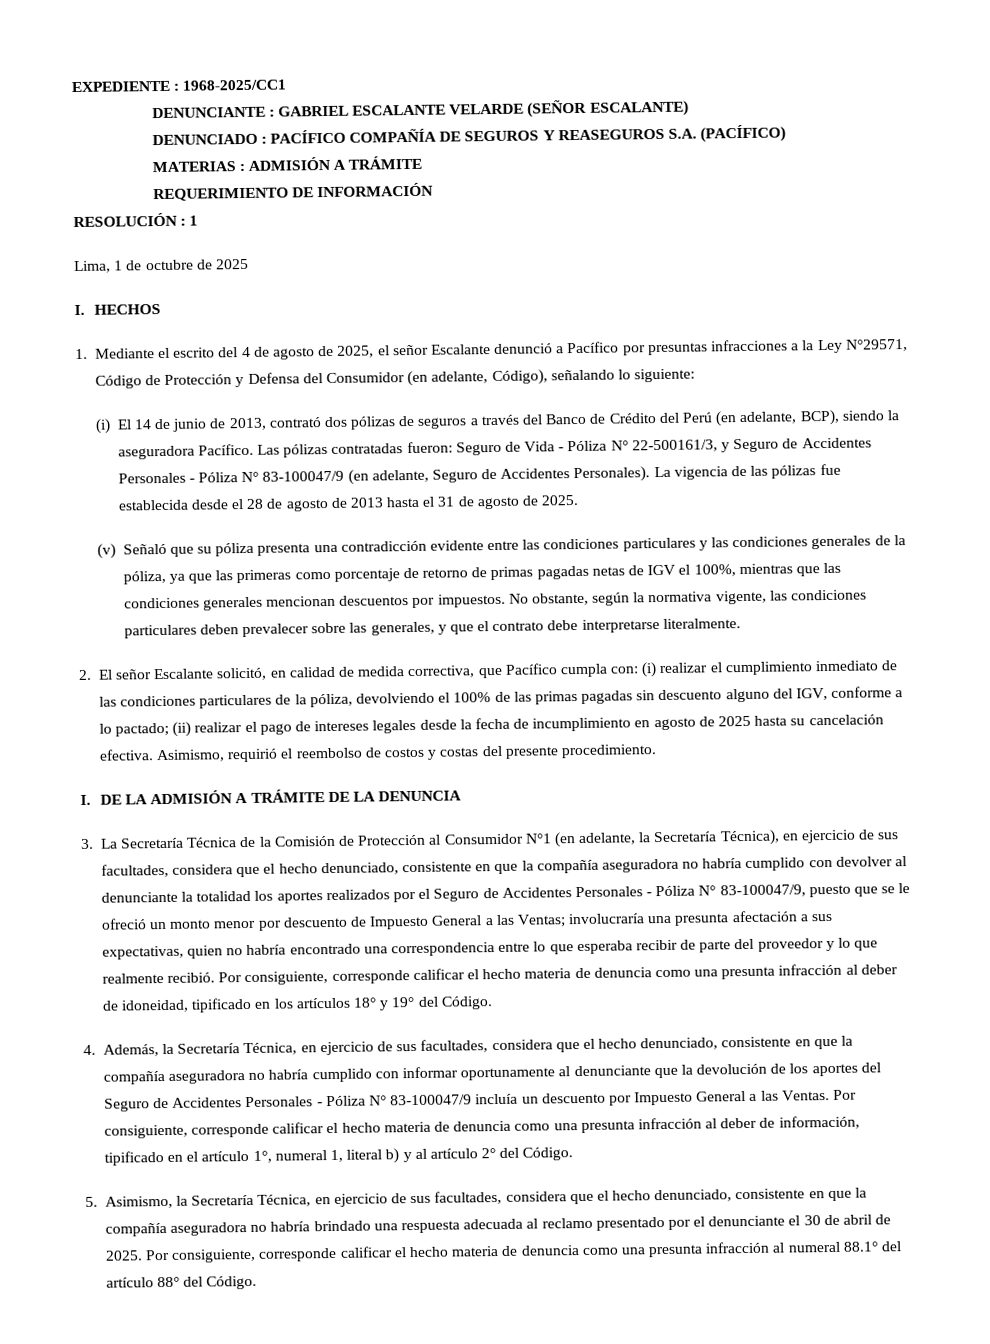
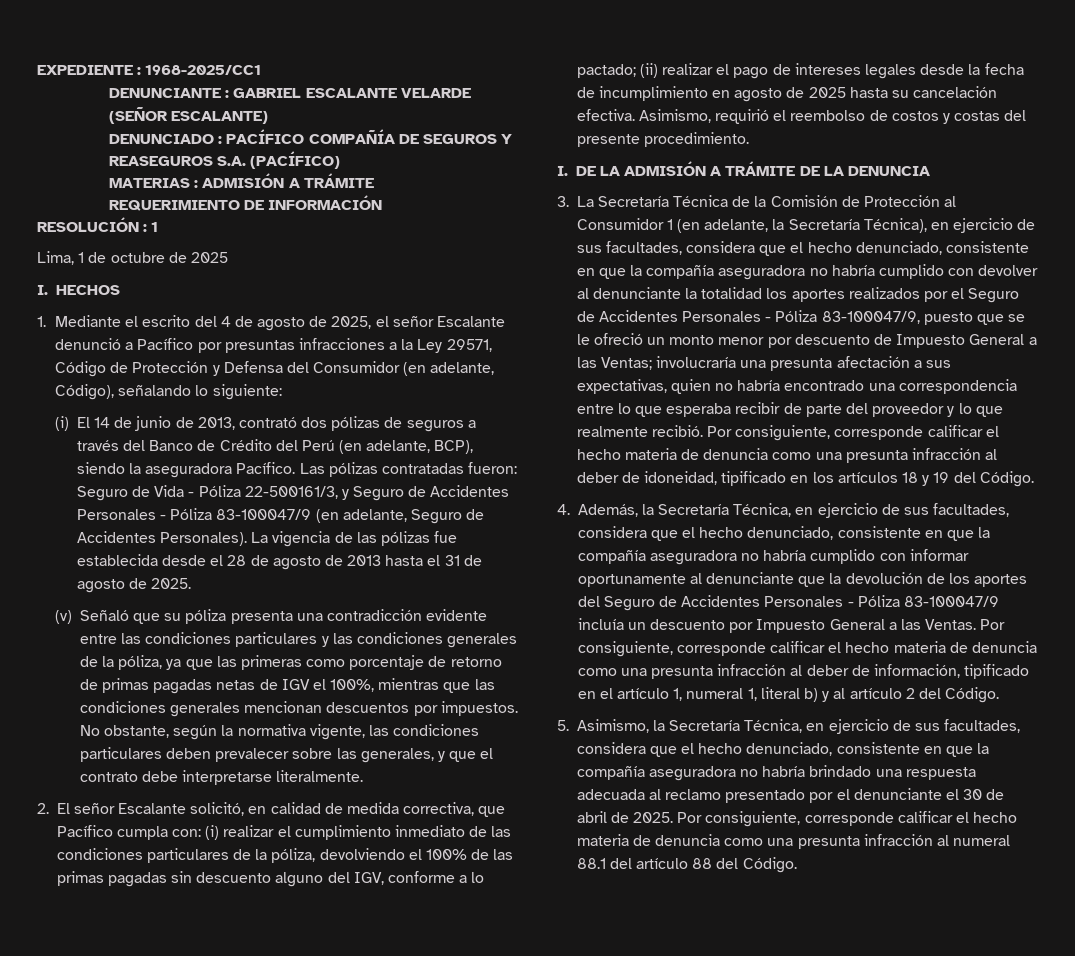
- 1. Mediante el escrito del 4 de agosto de 2025, el señor Escalante denunció a Pacífico por presuntas infracciones a la Ley N°29571, Código de Protección y Defensa del Consumidor (en adelante, Código), señalando lo siguiente:
+ 1. Mediante el escrito del 4 de agosto de 2025, el señor Escalante denunció a Pacífico por presuntas infracciones a la Ley 29571, Código de Protección y Defensa del Consumidor (en adelante, Código), señalando lo siguiente:
- Las pólizas contratadas fueron: Seguro de Vida - Póliza N° 22-500161/3, y Seguro de Accidentes Personales - Póliza N° 83-100047/9 (en adelante, Seguro de Accidentes Personales).
+ Las pólizas contratadas fueron: Seguro de Vida - Póliza 22-500161/3, y Seguro de Accidentes Personales - Póliza 83-100047/9 (en adelante, Seguro de Accidentes Personales).
- 3. La Secretaría Técnica de la Comisión de Protección al Consumidor N°1 (en adelante, la Secretaría Técnica), en ejercicio de sus facultades, considera que el hecho denunciado, consistente en que la compañía aseguradora no habría cumplido con devolver al denunciante la totalidad los aportes realizados por el Seguro de Accidentes Personales - Póliza N° 83-100047/9, puesto que se le ofreció un monto menor por descuento de Impuesto General a las Ventas;
+ 3. La Secretaría Técnica de la Comisión de Protección al Consumidor 1 (en adelante, la Secretaría Técnica), en ejercicio de sus facultades, considera que el hecho denunciado, consistente en que la compañía aseguradora no habría cumplido con devolver al denunciante la totalidad los aportes realizados por el Seguro de Accidentes Personales - Póliza 83-100047/9, puesto que se le ofreció un monto menor por descuento de Impuesto General a las Ventas;
- Por consiguiente, corresponde calificar el hecho materia de denuncia como una presunta infracción al deber de idoneidad, tipificado en los artículos 18° y 19° del Código.
+ Por consiguiente, corresponde calificar el hecho materia de denuncia como una presunta infracción al deber de idoneidad, tipificado en los artículos 18 y 19 del Código.
- 4. Además, la Secretaría Técnica, en ejercicio de sus facultades, considera que el hecho denunciado, consistente en que la compañía aseguradora no habría cumplido con informar oportunamente al denunciante que la devolución de los aportes del Seguro de Accidentes Personales - Póliza N° 83-100047/9 incluía un descuento por Impuesto General a las Ventas.
+ 4. Además, la Secretaría Técnica, en ejercicio de sus facultades, considera que el hecho denunciado, consistente en que la compañía aseguradora no habría cumplido con informar oportunamente al denunciante que la devolución de los aportes del Seguro de Accidentes Personales - Póliza 83-100047/9 incluía un descuento por Impuesto General a las Ventas.
- Por consiguiente, corresponde calificar el hecho materia de denuncia como una presunta infracción al deber de información, tipificado en el artículo 1°, numeral 1, literal b) y al artículo 2° del Código.
+ Por consiguiente, corresponde calificar el hecho materia de denuncia como una presunta infracción al deber de información, tipificado en el artículo 1, numeral 1, literal b) y al artículo 2 del Código.
- Por consiguiente, corresponde calificar el hecho materia de denuncia como una presunta infracción al numeral 88.1° del artículo 88° del Código.
+ Por consiguiente, corresponde calificar el hecho materia de denuncia como una presunta infracción al numeral 88.1 del artículo 88 del Código.

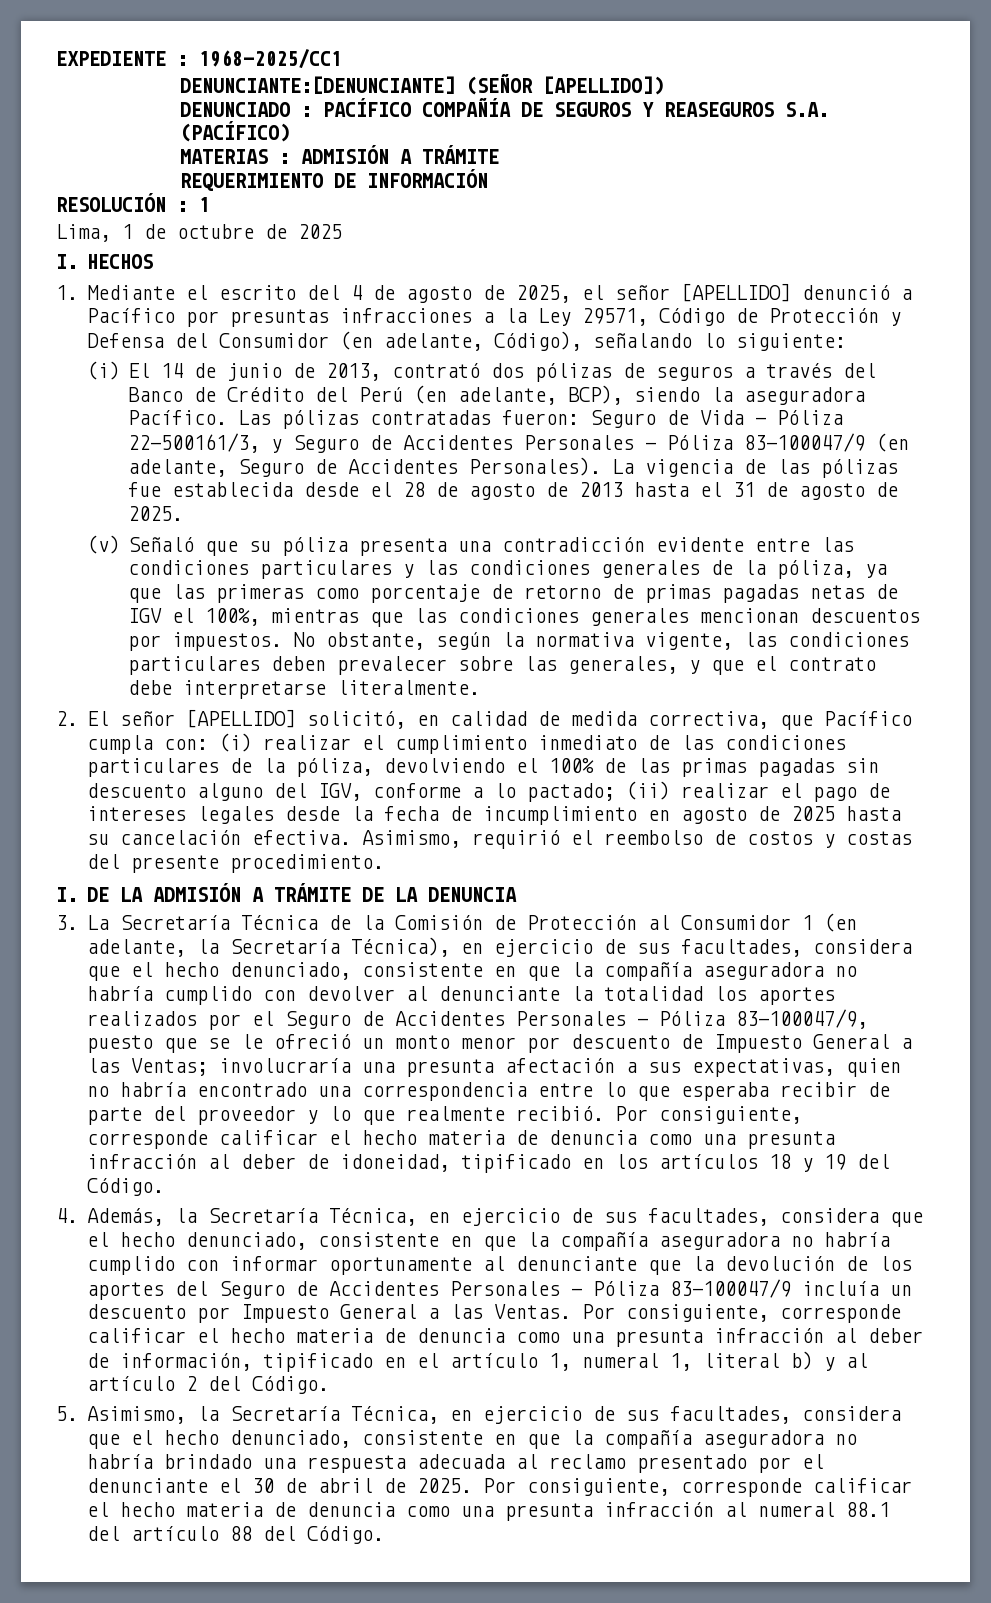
- DENUNCIANTE : GABRIEL ESCALANTE VELARDE (SEÑOR ESCALANTE)
+ DENUNCIANTE:[DENUNCIANTE] (SEÑOR [APELLIDO])
- 1. Mediante el escrito del 4 de agosto de 2025, el señor Escalante denunció a Pacífico por presuntas infracciones a la Ley 29571, Código de Protección y Defensa del Consumidor (en adelante, Código), señalando lo siguiente:
+ 1. Mediante el escrito del 4 de agosto de 2025, el señor [APELLIDO] denunció a Pacífico por presuntas infracciones a la Ley 29571, Código de Protección y Defensa del Consumidor (en adelante, Código), señalando lo siguiente:
- 2. El señor Escalante solicitó, en calidad de medida correctiva, que Pacífico cumpla con:
+ 2. El señor [APELLIDO] solicitó, en calidad de medida correctiva, que Pacífico cumpla con:

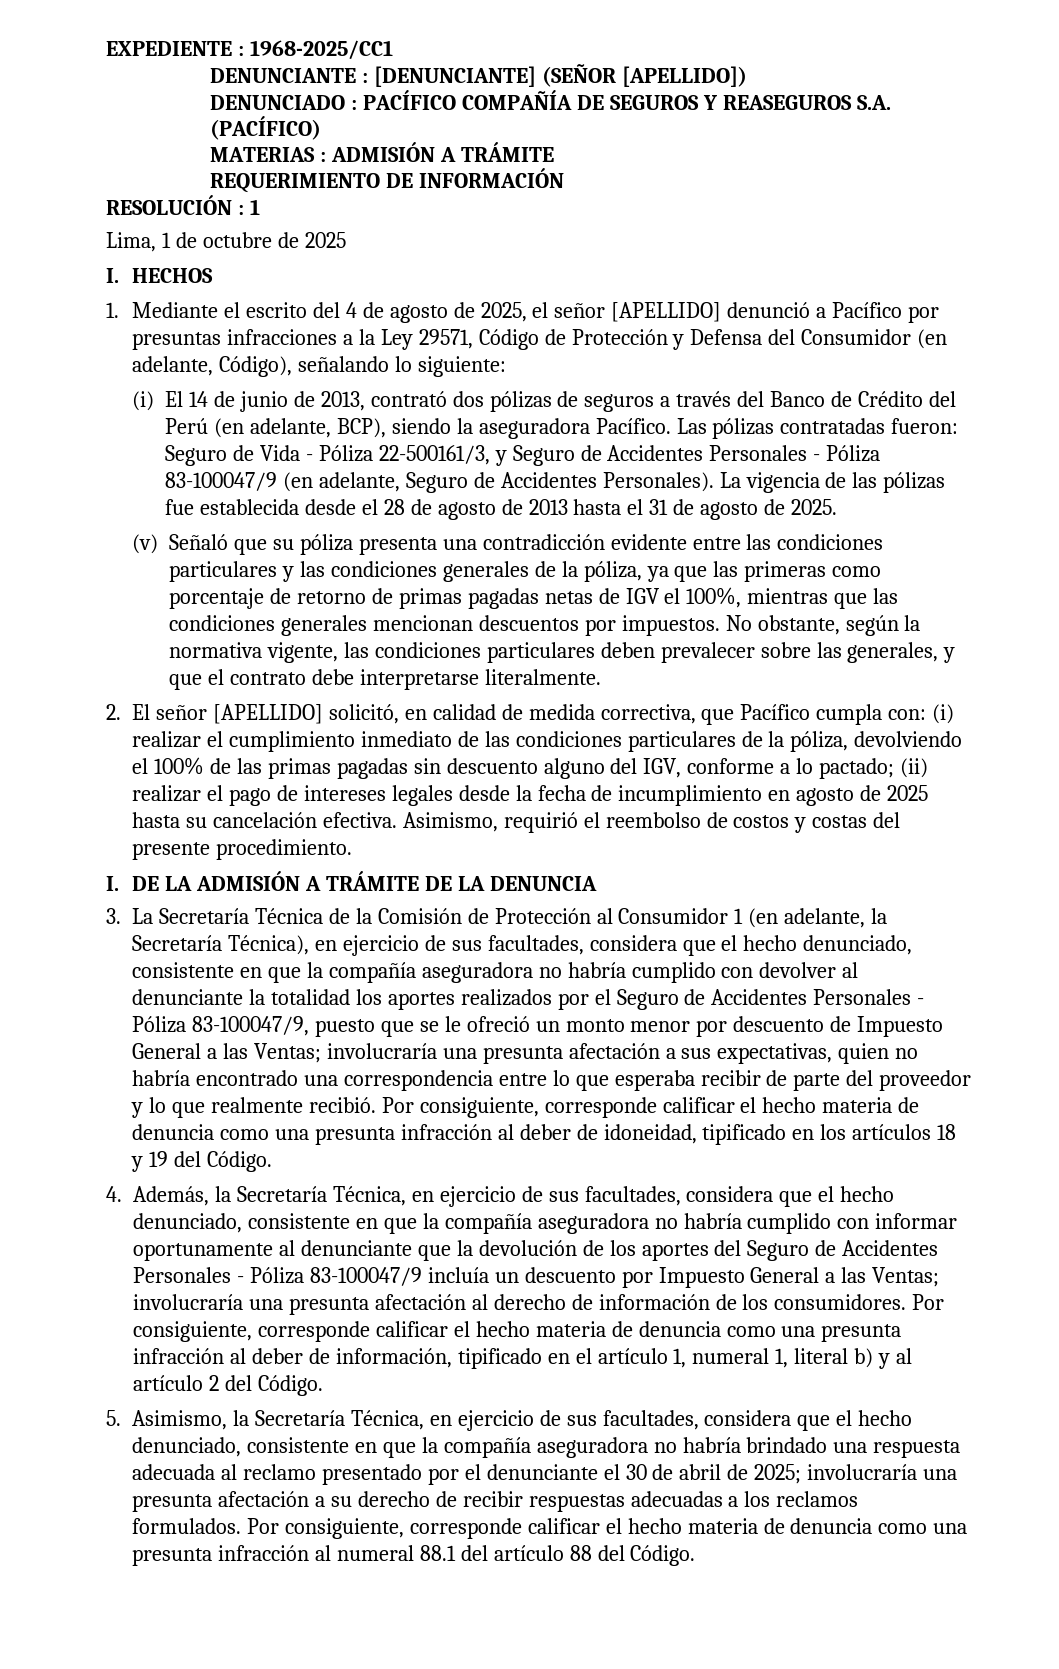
- DENUNCIANTE:[DENUNCIANTE] (SEÑOR [APELLIDO])
+ DENUNCIANTE : [DENUNCIANTE] (SEÑOR [APELLIDO])
- 4. Además, la Secretaría Técnica, en ejercicio de sus facultades, considera que el hecho denunciado, consistente en que la compañía aseguradora no habría cumplido con informar oportunamente al denunciante que la devolución de los aportes del Seguro de Accidentes Personales - Póliza 83-100047/9 incluía un descuento por Impuesto General a las Ventas.
+ 4. Además, la Secretaría Técnica, en ejercicio de sus facultades, considera que el hecho denunciado, consistente en que la compañía aseguradora no habría cumplido con informar oportunamente al denunciante que la devolución de los aportes del Seguro de Accidentes Personales - Póliza 83-100047/9 incluía un descuento por Impuesto General a las Ventas; involucraría una presunta afectación al derecho de información de los consumidores.
- 5. Asimismo, la Secretaría Técnica, en ejercicio de sus facultades, considera que el hecho denunciado, consistente en que la compañía aseguradora no habría brindado una respuesta adecuada al reclamo presentado por el denunciante el 30 de abril de 2025.
+ 5. Asimismo, la Secretaría Técnica, en ejercicio de sus facultades, considera que el hecho denunciado, consistente en que la compañía aseguradora no habría brindado una respuesta adecuada al reclamo presentado por el denunciante el 30 de abril de 2025; involucraría una presunta afectación a su derecho de recibir respuestas adecuadas a los reclamos formulados.

